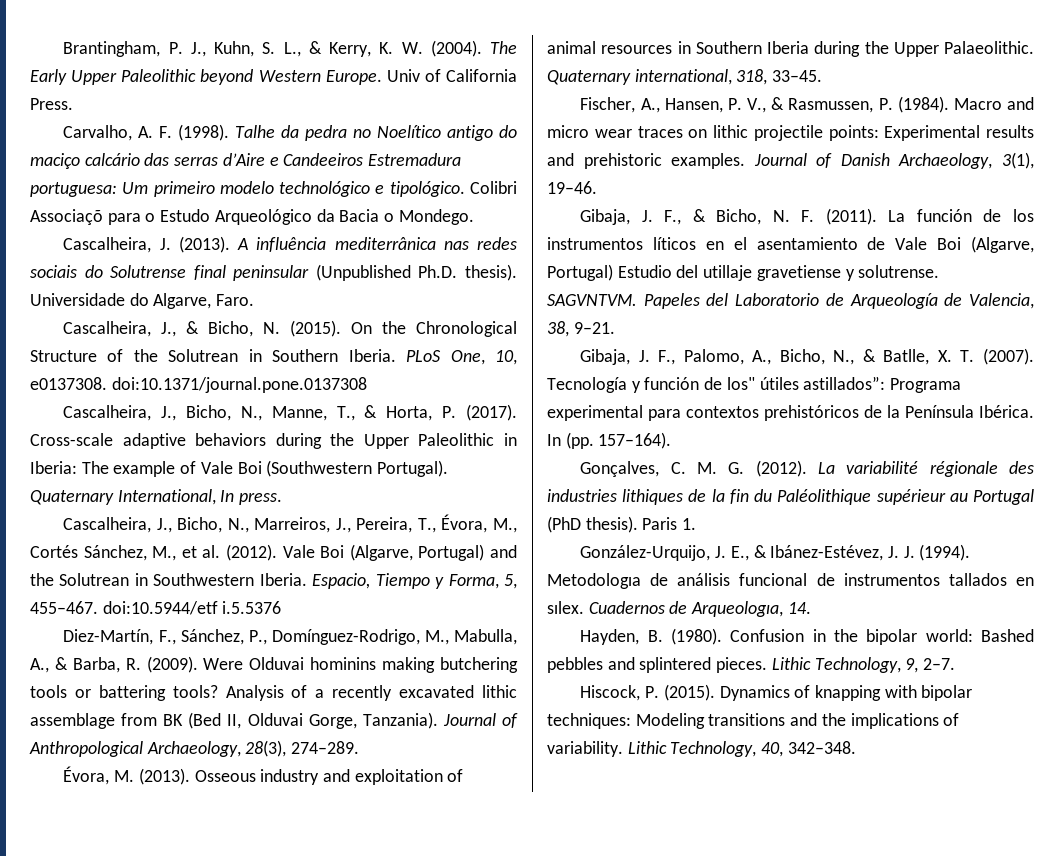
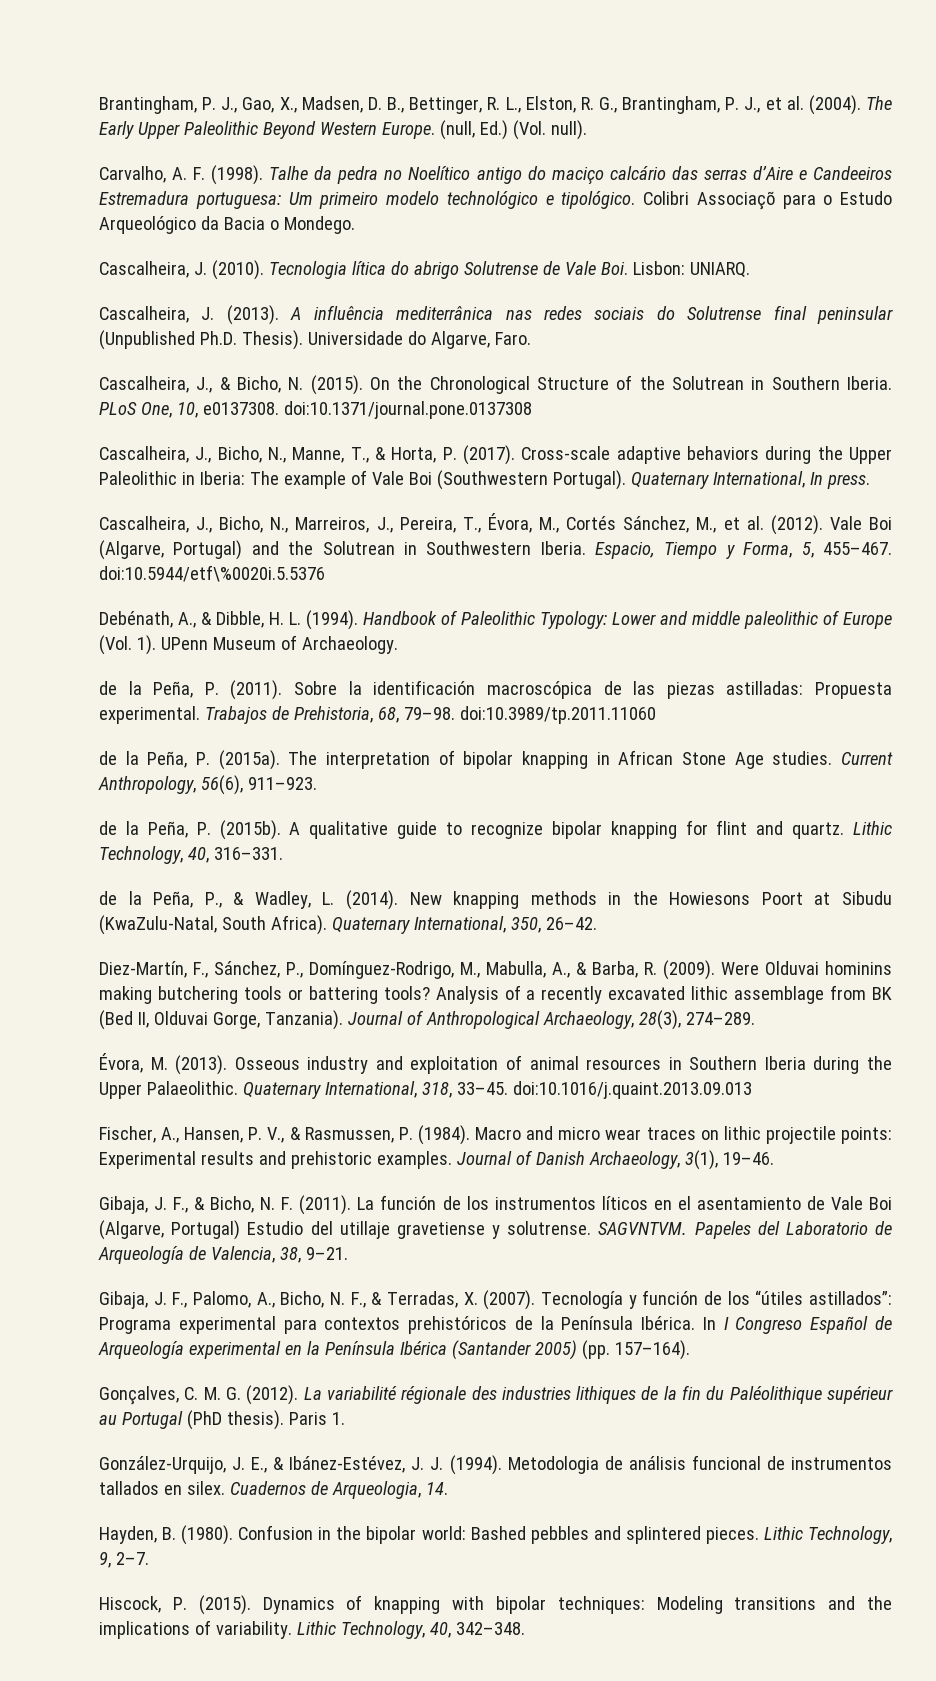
- Brantingham, P. J., Kuhn, S. L., & Kerry, K. W. (2004).
+ Brantingham, P. J., Gao, X., Madsen, D. B., Bettinger, R. L., Elston, R. G., Brantingham, P. J., et al. (2004).
- The Early Upper Paleolithic beyond Western Europe.
+ The Early Upper Paleolithic Beyond Western Europe.
- Univ of California Press.
+ (null, Ed.) (Vol. null).
+ Cascalheira, J. (2010). Tecnologia lítica do abrigo Solutrense de Vale Boi. Lisbon: UNIARQ.
- A influência mediterrânica nas redes sociais do Solutrense final peninsular (Unpublished Ph.D. thesis).
+ A influência mediterrânica nas redes sociais do Solutrense final peninsular (Unpublished Ph.D. Thesis).
- Espacio, Tiempo y Forma, 5, 455–467. doi:10.5944/etf i.5.5376
+ Espacio, Tiempo y Forma, 5, 455–467. doi:10.5944/etf\%0020i.5.5376
+ Debénath, A., & Dibble, H. L. (1994). Handbook of Paleolithic Typology: Lower and middle paleolithic of Europe (Vol. 1). UPenn Museum of Archaeology.
+ de la Peña, P. (2011). Sobre la identificación macroscópica de las piezas astilladas: Propuesta experimental. Trabajos de Prehistoria, 68, 79–98. doi:10.3989/tp.2011.11060
+ de la Peña, P. (2015a). The interpretation of bipolar knapping in African Stone Age studies. Current Anthropology, 56(6), 911–923.
+ de la Peña, P. (2015b). A qualitative guide to recognize bipolar knapping for flint and quartz. Lithic Technology, 40, 316–331.
+ de la Peña, P., & Wadley, L. (2014). New knapping methods in the Howiesons Poort at Sibudu (KwaZulu-Natal, South Africa). Quaternary International, 350, 26–42.
- Quaternary international, 318, 33–45.
+ Quaternary International, 318, 33–45. doi:10.1016/j.quaint.2013.09.013
- Gibaja, J. F., Palomo, A., Bicho, N., & Batlle, X. T. (2007).
+ Gibaja, J. F., Palomo, A., Bicho, N. F., & Terradas, X. (2007).
- Tecnología y función de los" útiles astillados”: Programa experimental para contextos prehistóricos de la Península Ibérica.
+ Tecnología y función de los “útiles astillados”: Programa experimental para contextos prehistóricos de la Península Ibérica.
- In (pp. 157–164).
+ In I Congreso Español de Arqueología experimental en la Península Ibérica (Santander 2005) (pp. 157–164).
- Metodologıa de análisis funcional de instrumentos tallados en sılex.
+ Metodologia de análisis funcional de instrumentos tallados en silex.
- Cuadernos de Arqueologıa, 14.
+ Cuadernos de Arqueologia, 14.

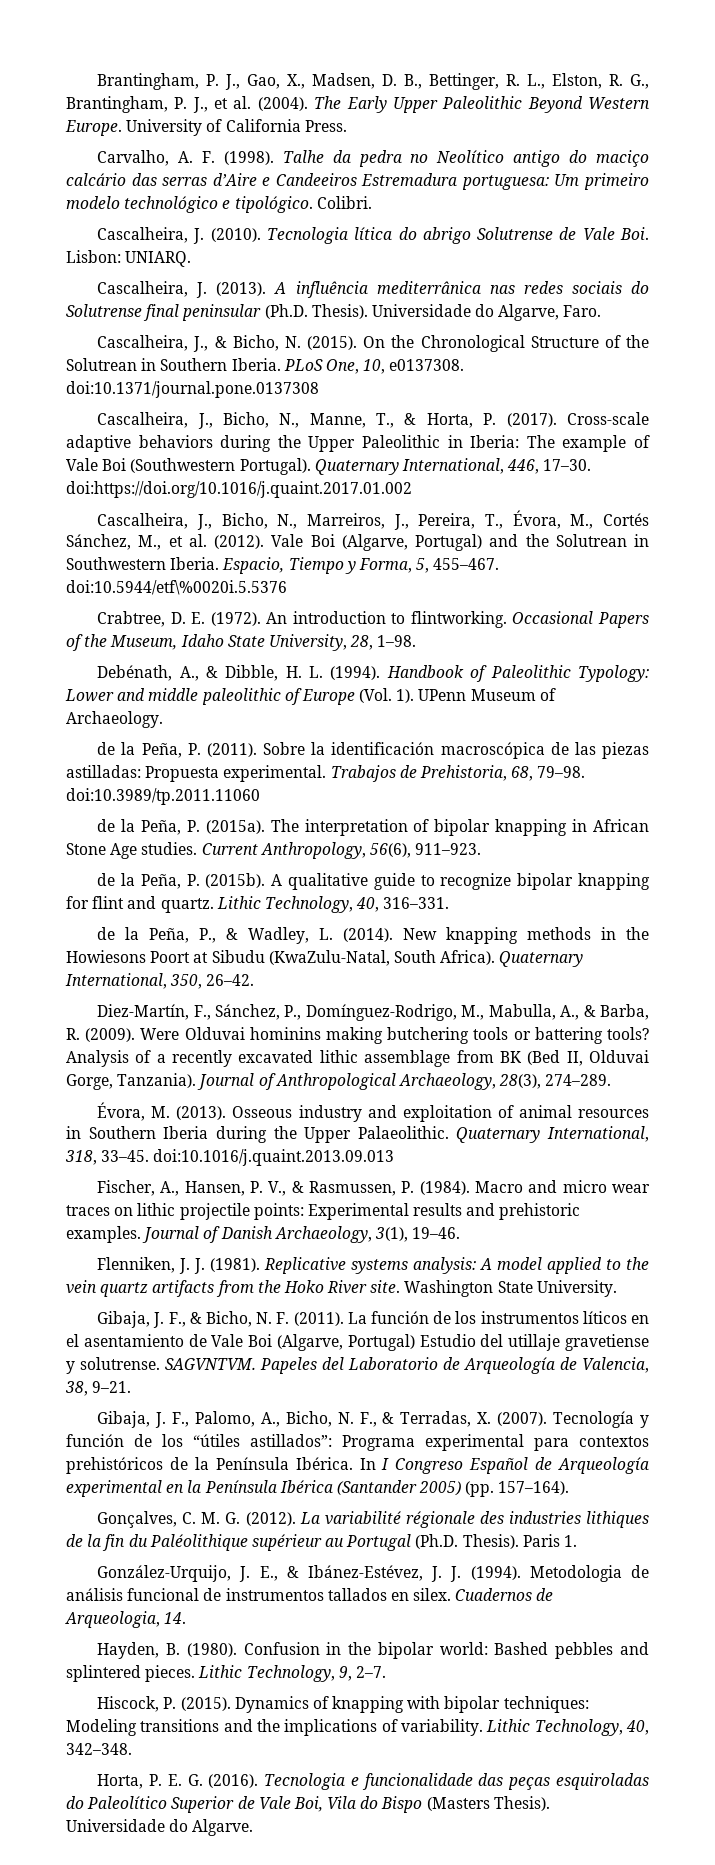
- (null, Ed.) (Vol. null).
+ University of California Press.
- Talhe da pedra no Noelítico antigo do maciço calcário das serras d’Aire e Candeeiros Estremadura portuguesa: Um primeiro modelo technológico e tipológico.
+ Talhe da pedra no Neolítico antigo do maciço calcário das serras d’Aire e Candeeiros Estremadura portuguesa: Um primeiro modelo technológico e tipológico.
- Colibri Associaçõ para o Estudo Arqueológico da Bacia o Mondego.
+ Colibri.
- A influência mediterrânica nas redes sociais do Solutrense final peninsular (Unpublished Ph.D. Thesis).
+ A influência mediterrânica nas redes sociais do Solutrense final peninsular (Ph.D. Thesis).
- Quaternary International, In press.
+ Quaternary International, 446, 17–30. doi:https://doi.org/10.1016/j.quaint.2017.01.002
+ Crabtree, D. E. (1972). An introduction to flintworking. Occasional Papers of the Museum, Idaho State University, 28, 1–98.
+ Flenniken, J. J. (1981). Replicative systems analysis: A model applied to the vein quartz artifacts from the Hoko River site. Washington State University.
- La variabilité régionale des industries lithiques de la fin du Paléolithique supérieur au Portugal (PhD thesis).
+ La variabilité régionale des industries lithiques de la fin du Paléolithique supérieur au Portugal (Ph.D. Thesis).
+ Horta, P. E. G. (2016). Tecnologia e funcionalidade das peças esquiroladas do Paleolítico Superior de Vale Boi, Vila do Bispo (Masters Thesis). Universidade do Algarve.

